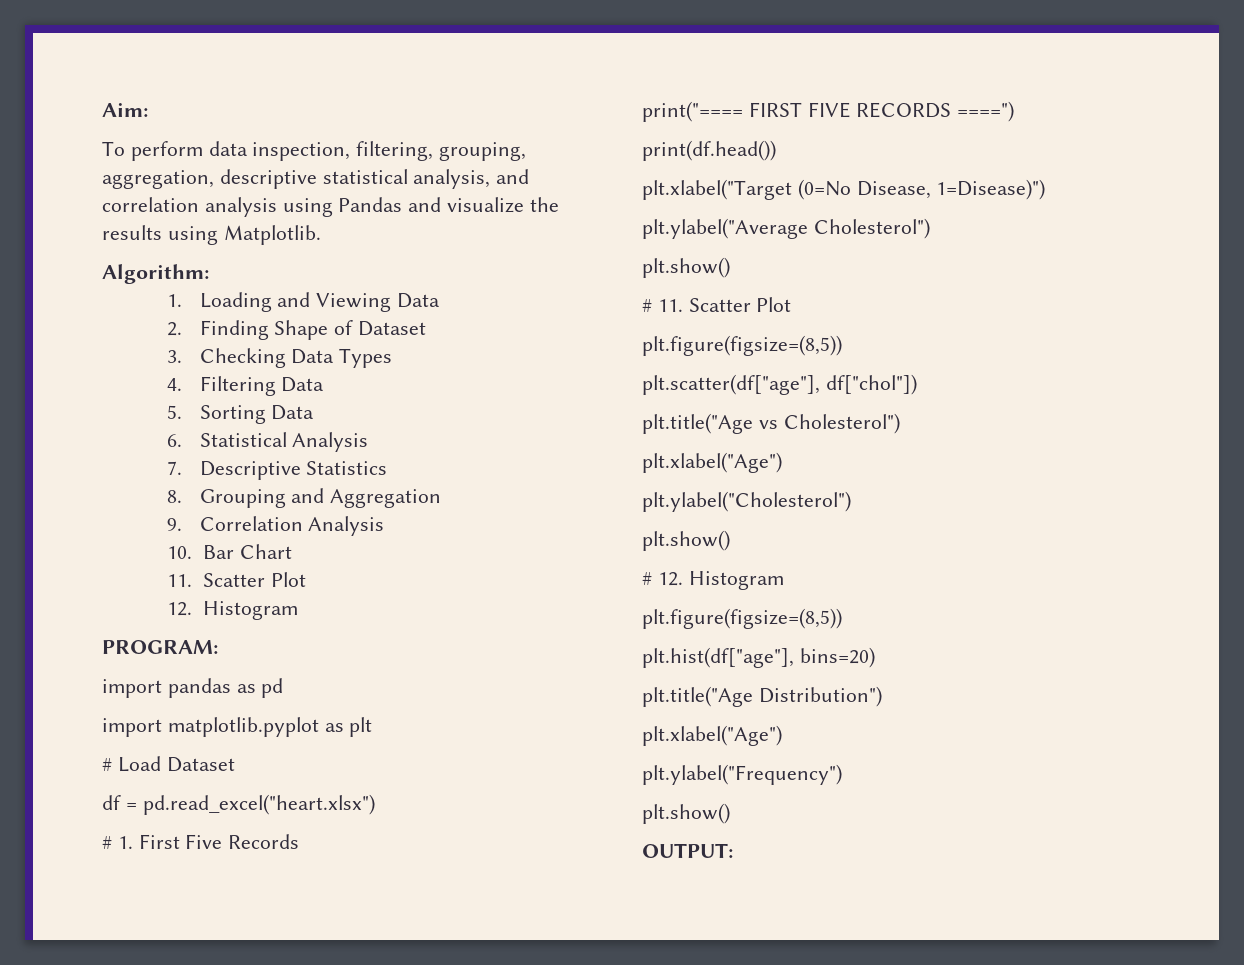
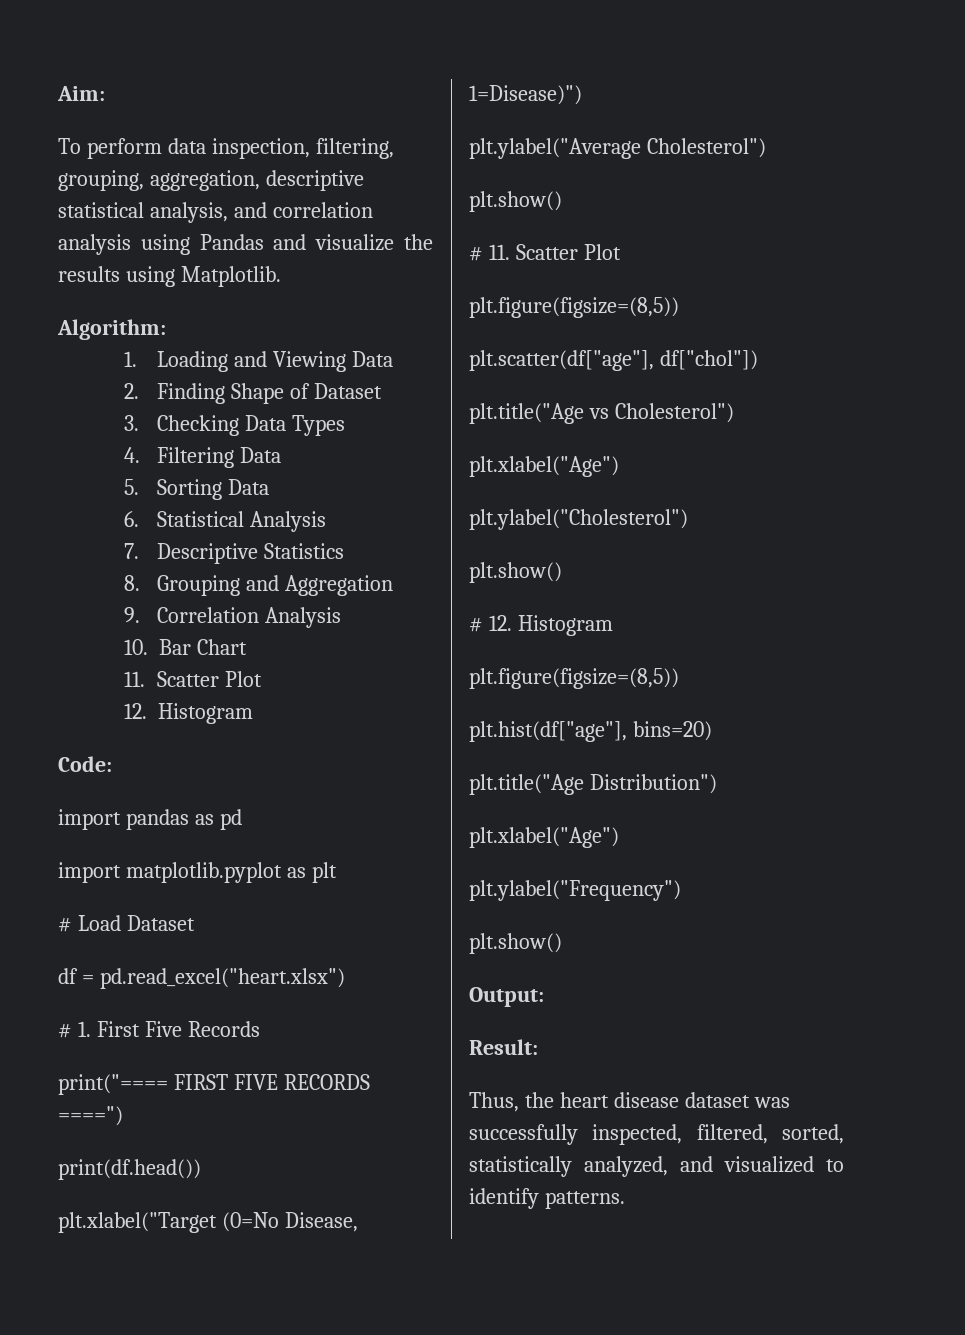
- PROGRAM:
+ Code:
- OUTPUT:
+ Output:
+ Result:
+ Thus, the heart disease dataset was successfully inspected, filtered, sorted, statistically analyzed, and visualized to identify patterns.

